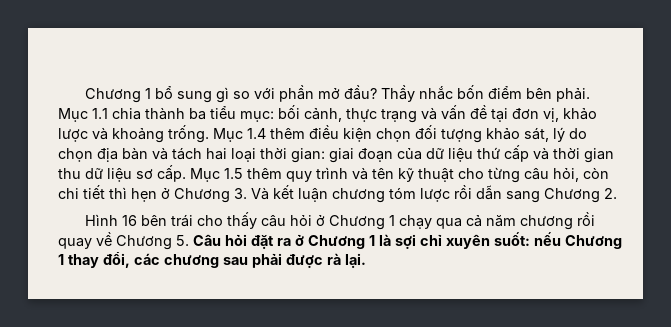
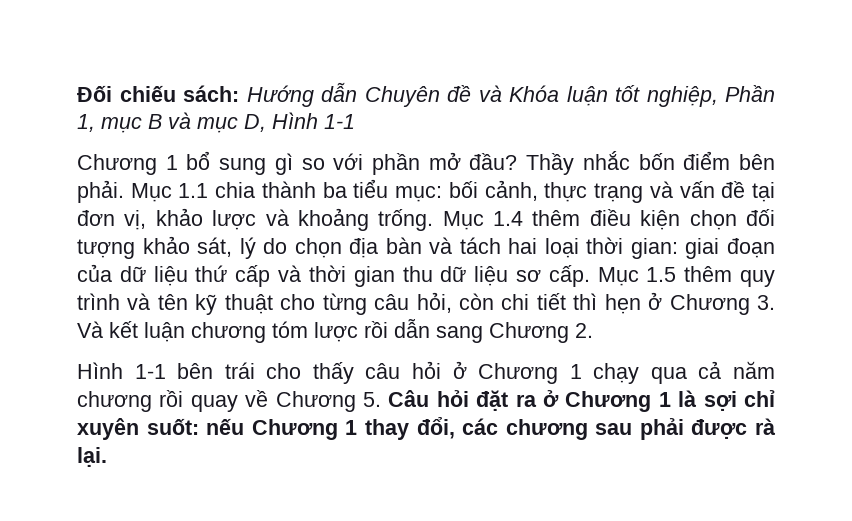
+ Đối chiếu sách: Hướng dẫn Chuyên đề và Khóa luận tốt nghiệp, Phần 1, mục B và mục D, Hình 1-1
- Hình 16 bên trái cho thấy câu hỏi ở Chương 1 chạy qua cả năm chương rồi quay về Chương 5. Câu hỏi đặt ra ở Chương 1 là sợi chỉ xuyên suốt: nếu Chương 1 thay đổi, các chương sau phải được rà lại.
+ Hình 1-1 bên trái cho thấy câu hỏi ở Chương 1 chạy qua cả năm chương rồi quay về Chương 5. Câu hỏi đặt ra ở Chương 1 là sợi chỉ xuyên suốt: nếu Chương 1 thay đổi, các chương sau phải được rà lại.

